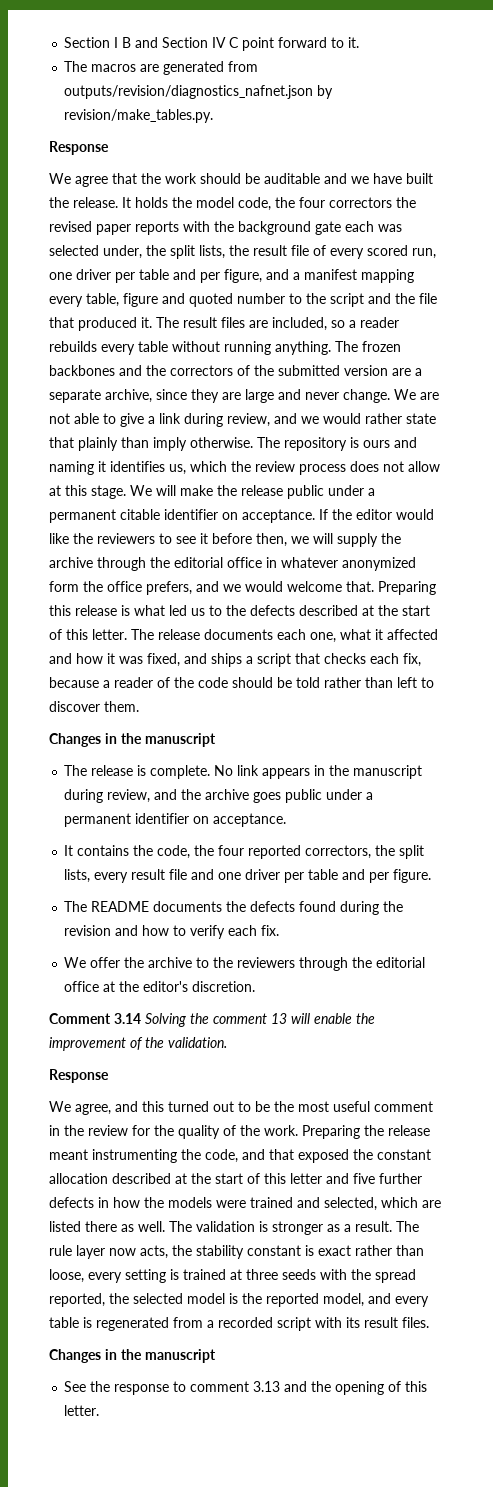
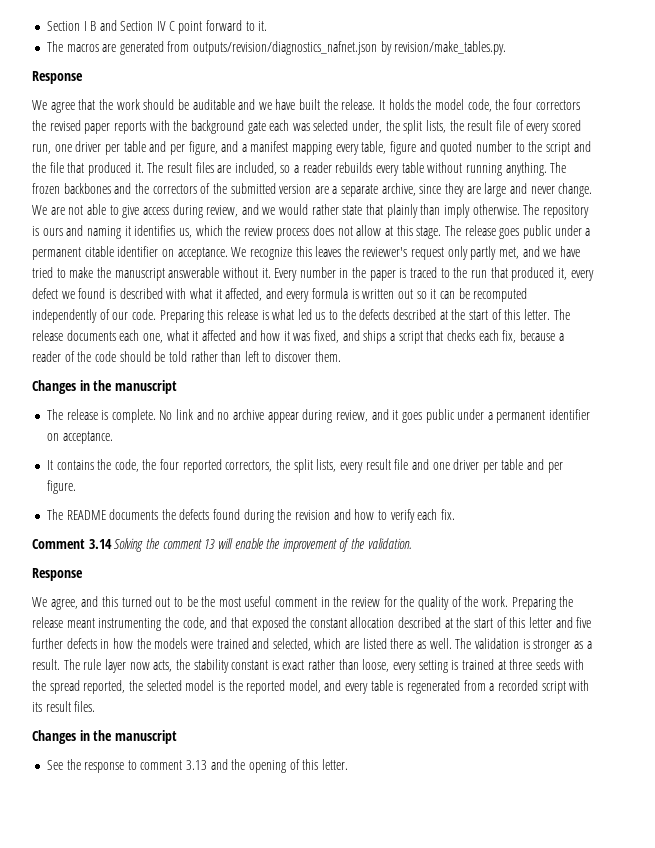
- We are not able to give a link during review, and we would rather state that plainly than imply otherwise.
+ We are not able to give access during review, and we would rather state that plainly than imply otherwise.
- We will make the release public under a permanent citable identifier on acceptance.
+ The release goes public under a permanent citable identifier on acceptance.
- If the editor would like the reviewers to see it before then, we will supply the archive through the editorial office in whatever anonymized form the office prefers, and we would welcome that.
+ We recognize this leaves the reviewer's request only partly met, and we have tried to make the manuscript answerable without it. Every number in the paper is traced to the run that produced it, every defect we found is described with what it affected, and every formula is written out so it can be recomputed independently of our code.
- No link appears in the manuscript during review, and the archive goes public under a permanent identifier on acceptance.
+ No link and no archive appear during review, and it goes public under a permanent identifier on acceptance.
- We offer the archive to the reviewers through the editorial office at the editor's discretion.

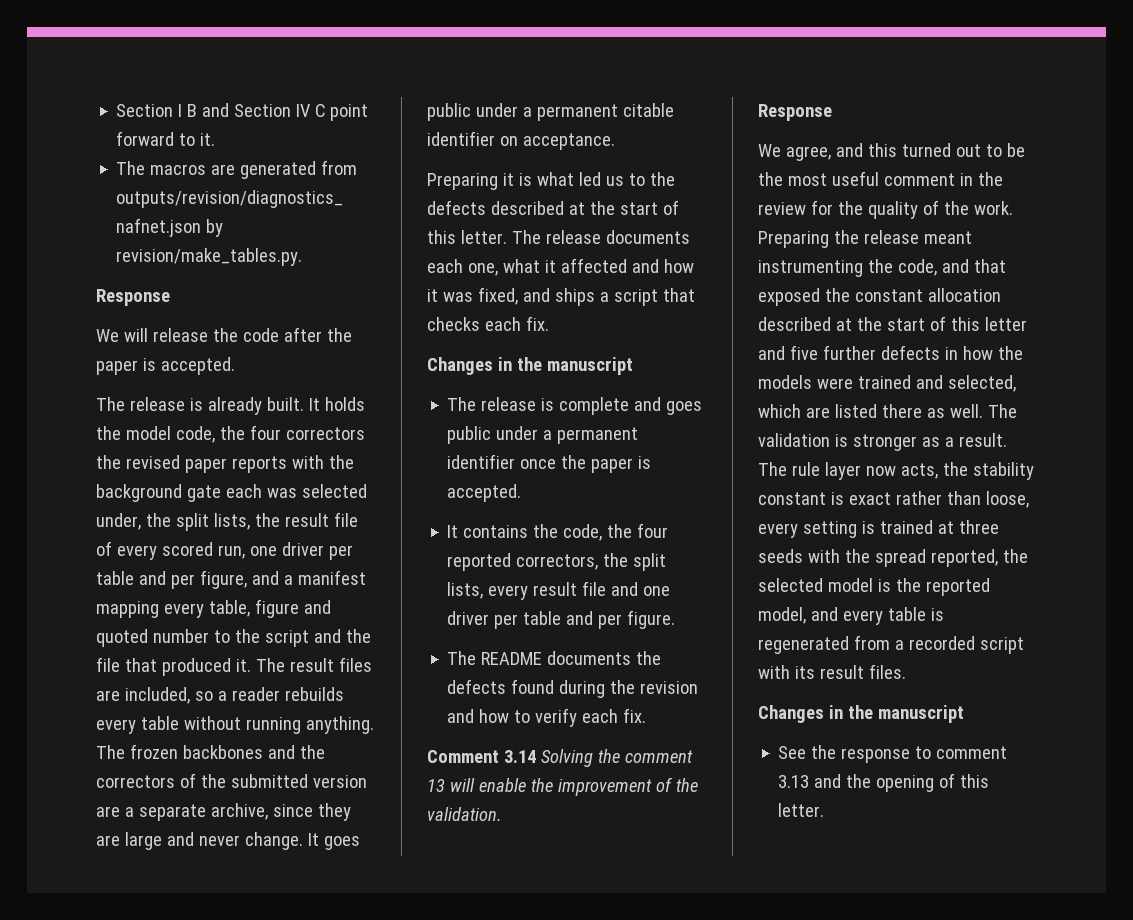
- We agree that the work should be auditable and we have built the release.
+ We will release the code after the paper is accepted.
+ The release is already built.
- We are not able to give access during review, and we would rather state that plainly than imply otherwise. The repository is ours and naming it identifies us, which the review process does not allow at this stage. The release goes public under a permanent citable identifier on acceptance. We recognize this leaves the reviewer's request only partly met, and we have tried to make the manuscript answerable without it. Every number in the paper is traced to the run that produced it, every defect we found is described with what it affected, and every formula is written out so it can be recomputed independently of our code. Preparing this release is what led us to the defects described at the start of this letter.
+ It goes public under a permanent citable identifier on acceptance.
+ Preparing it is what led us to the defects described at the start of this letter.
- The release documents each one, what it affected and how it was fixed, and ships a script that checks each fix, because a reader of the code should be told rather than left to discover them.
+ The release documents each one, what it affected and how it was fixed, and ships a script that checks each fix.
- The release is complete. No link and no archive appear during review, and it goes public under a permanent identifier on acceptance.
+ The release is complete and goes public under a permanent identifier once the paper is accepted.

